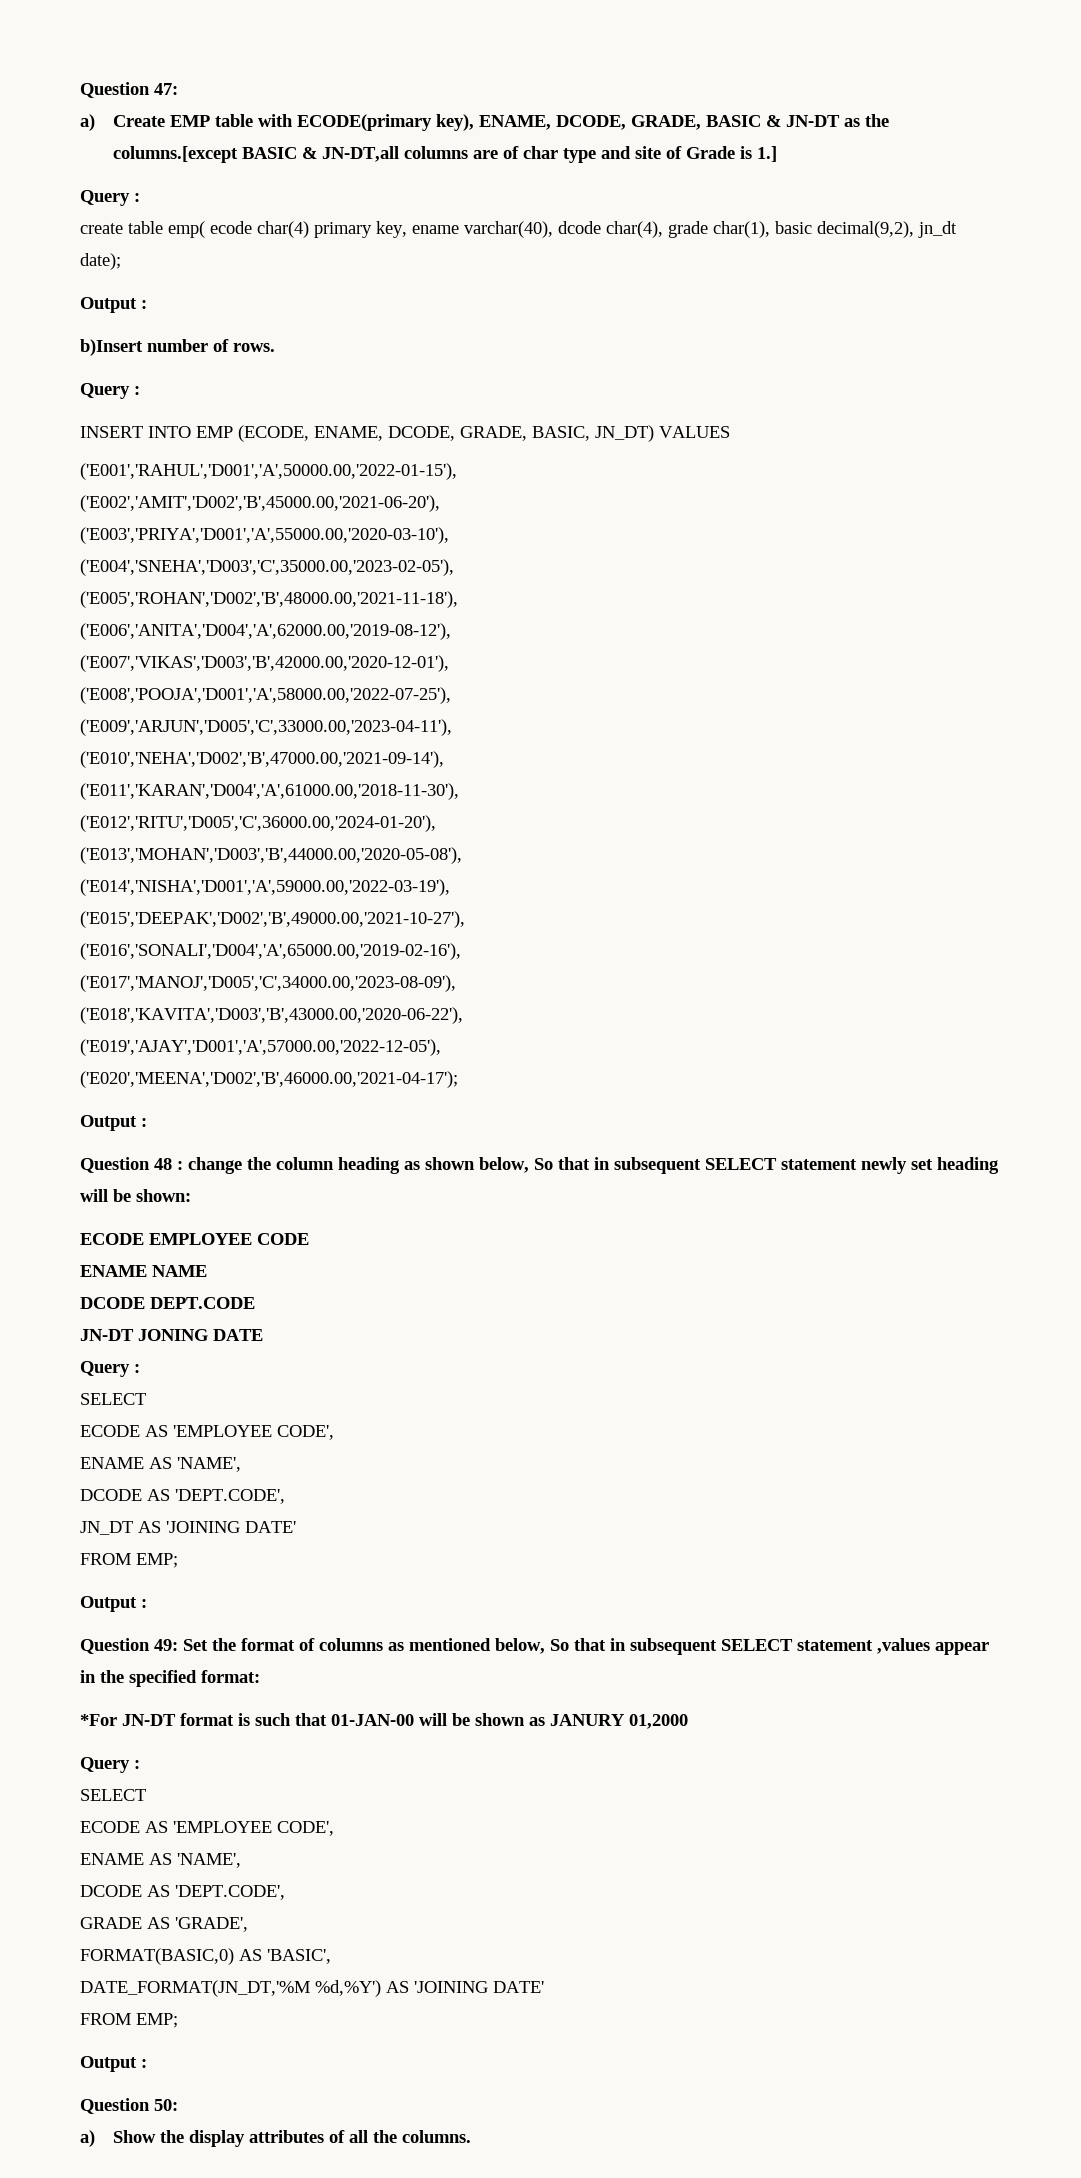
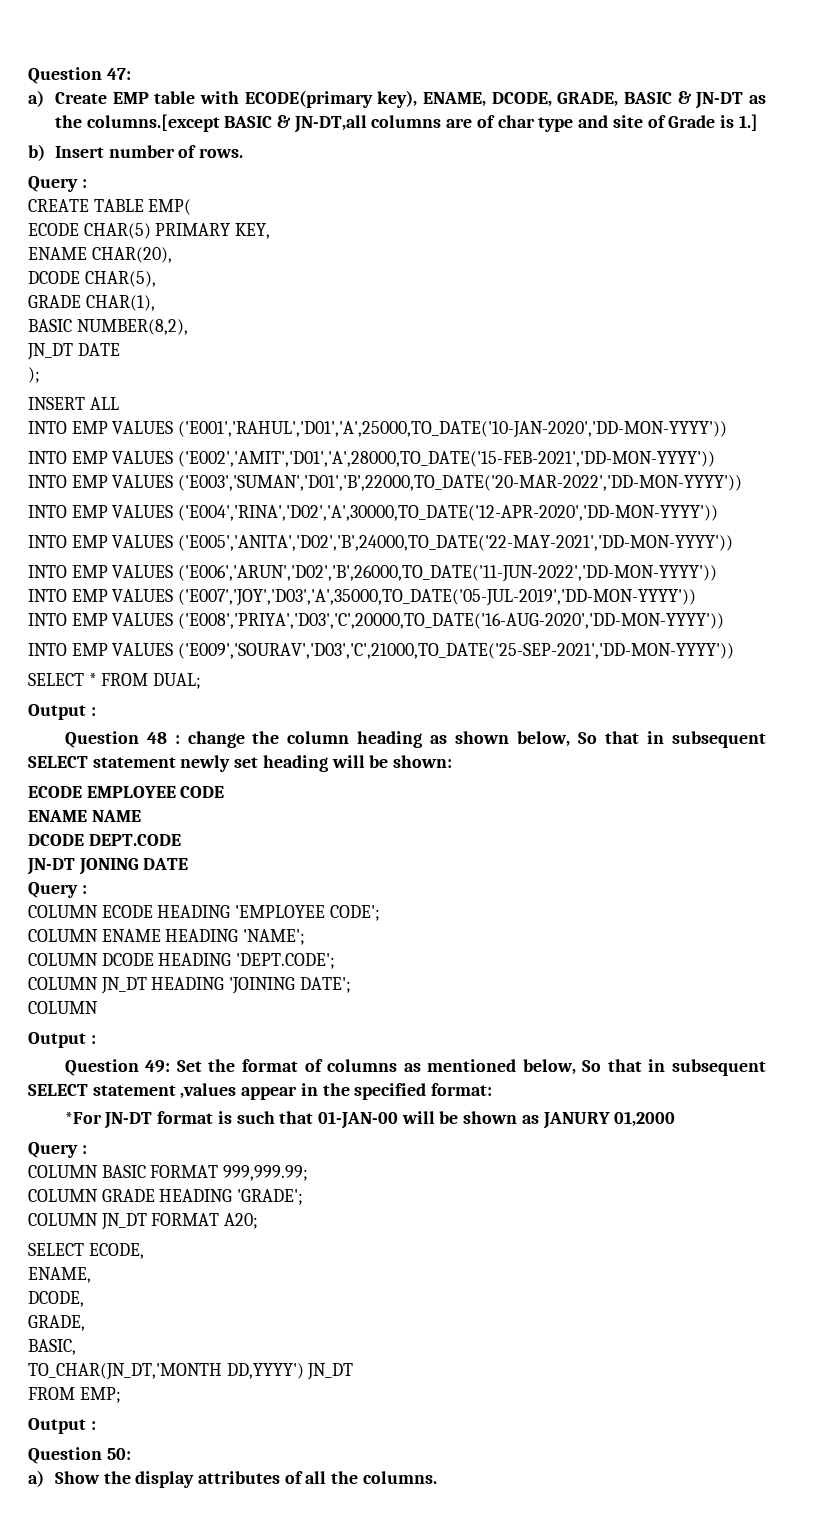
  a) Create EMP table with ECODE(primary key), ENAME, DCODE, GRADE, BASIC & JN-DT as the columns.[except BASIC & JN-DT,all columns are of char type and site of Grade is 1.]
- Query :
- create table emp( ecode char(4) primary key, ename varchar(40), dcode char(4), grade char(1), basic decimal(9,2), jn_dt date);
- Output :
- b)Insert number of rows.
+ b) Insert number of rows.
+ CREATE TABLE EMP(
+ ECODE CHAR(5) PRIMARY KEY,
+ ENAME CHAR(20),
+ DCODE CHAR(5),
+ GRADE CHAR(1),
+ BASIC NUMBER(8,2),
+ JN_DT DATE
+ );
- INSERT INTO EMP (ECODE, ENAME, DCODE, GRADE, BASIC, JN_DT) VALUES
- ('E001','RAHUL','D001','A',50000.00,'2022-01-15'),
- ('E002','AMIT','D002','B',45000.00,'2021-06-20'),
- ('E003','PRIYA','D001','A',55000.00,'2020-03-10'),
- ('E004','SNEHA','D003','C',35000.00,'2023-02-05'),
- ('E005','ROHAN','D002','B',48000.00,'2021-11-18'),
- ('E006','ANITA','D004','A',62000.00,'2019-08-12'),
- ('E007','VIKAS','D003','B',42000.00,'2020-12-01'),
- ('E008','POOJA','D001','A',58000.00,'2022-07-25'),
- ('E009','ARJUN','D005','C',33000.00,'2023-04-11'),
- ('E010','NEHA','D002','B',47000.00,'2021-09-14'),
- ('E011','KARAN','D004','A',61000.00,'2018-11-30'),
- ('E012','RITU','D005','C',36000.00,'2024-01-20'),
- ('E013','MOHAN','D003','B',44000.00,'2020-05-08'),
- ('E014','NISHA','D001','A',59000.00,'2022-03-19'),
- ('E015','DEEPAK','D002','B',49000.00,'2021-10-27'),
- ('E016','SONALI','D004','A',65000.00,'2019-02-16'),
- ('E017','MANOJ','D005','C',34000.00,'2023-08-09'),
- ('E018','KAVITA','D003','B',43000.00,'2020-06-22'),
- ('E019','AJAY','D001','A',57000.00,'2022-12-05'),
- ('E020','MEENA','D002','B',46000.00,'2021-04-17');
+ INSERT ALL
+ INTO EMP VALUES ('E001','RAHUL','D01','A',25000,TO_DATE('10-JAN-2020','DD-MON-YYYY'))
+ INTO EMP VALUES ('E002','AMIT','D01','A',28000,TO_DATE('15-FEB-2021','DD-MON-YYYY'))
+ INTO EMP VALUES ('E003','SUMAN','D01','B',22000,TO_DATE('20-MAR-2022','DD-MON-YYYY'))
+ INTO EMP VALUES ('E004','RINA','D02','A',30000,TO_DATE('12-APR-2020','DD-MON-YYYY'))
+ INTO EMP VALUES ('E005','ANITA','D02','B',24000,TO_DATE('22-MAY-2021','DD-MON-YYYY'))
+ INTO EMP VALUES ('E006','ARUN','D02','B',26000,TO_DATE('11-JUN-2022','DD-MON-YYYY'))
+ INTO EMP VALUES ('E007','JOY','D03','A',35000,TO_DATE('05-JUL-2019','DD-MON-YYYY'))
+ INTO EMP VALUES ('E008','PRIYA','D03','C',20000,TO_DATE('16-AUG-2020','DD-MON-YYYY'))
+ INTO EMP VALUES ('E009','SOURAV','D03','C',21000,TO_DATE('25-SEP-2021','DD-MON-YYYY'))
+ SELECT * FROM DUAL;
  JN-DT JONING DATE
  Query :
- SELECT
- ECODE AS 'EMPLOYEE CODE',
- ENAME AS 'NAME',
- DCODE AS 'DEPT.CODE',
- JN_DT AS 'JOINING DATE'
- FROM EMP;
+ COLUMN ECODE HEADING 'EMPLOYEE CODE';
+ COLUMN ENAME HEADING 'NAME';
+ COLUMN DCODE HEADING 'DEPT.CODE';
+ COLUMN JN_DT HEADING 'JOINING DATE';
+ COLUMN
  *For JN-DT format is such that 01-JAN-00 will be shown as JANURY 01,2000
  Query :
- SELECT
- ECODE AS 'EMPLOYEE CODE',
- ENAME AS 'NAME',
- DCODE AS 'DEPT.CODE',
- GRADE AS 'GRADE',
- FORMAT(BASIC,0) AS 'BASIC',
- DATE_FORMAT(JN_DT,'%M %d,%Y') AS 'JOINING DATE'
+ COLUMN BASIC FORMAT 999,999.99;
+ COLUMN GRADE HEADING 'GRADE';
+ COLUMN JN_DT FORMAT A20;
+ SELECT ECODE,
+ ENAME,
+ DCODE,
+ GRADE,
+ BASIC,
+ TO_CHAR(JN_DT,'MONTH DD,YYYY') JN_DT

